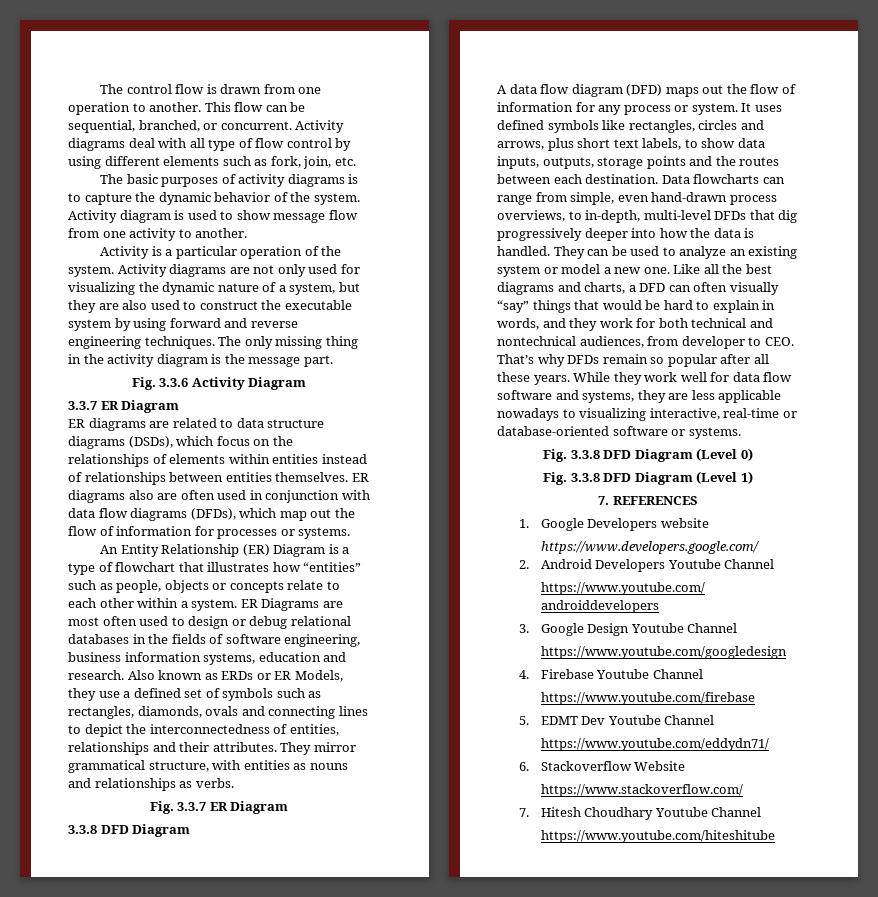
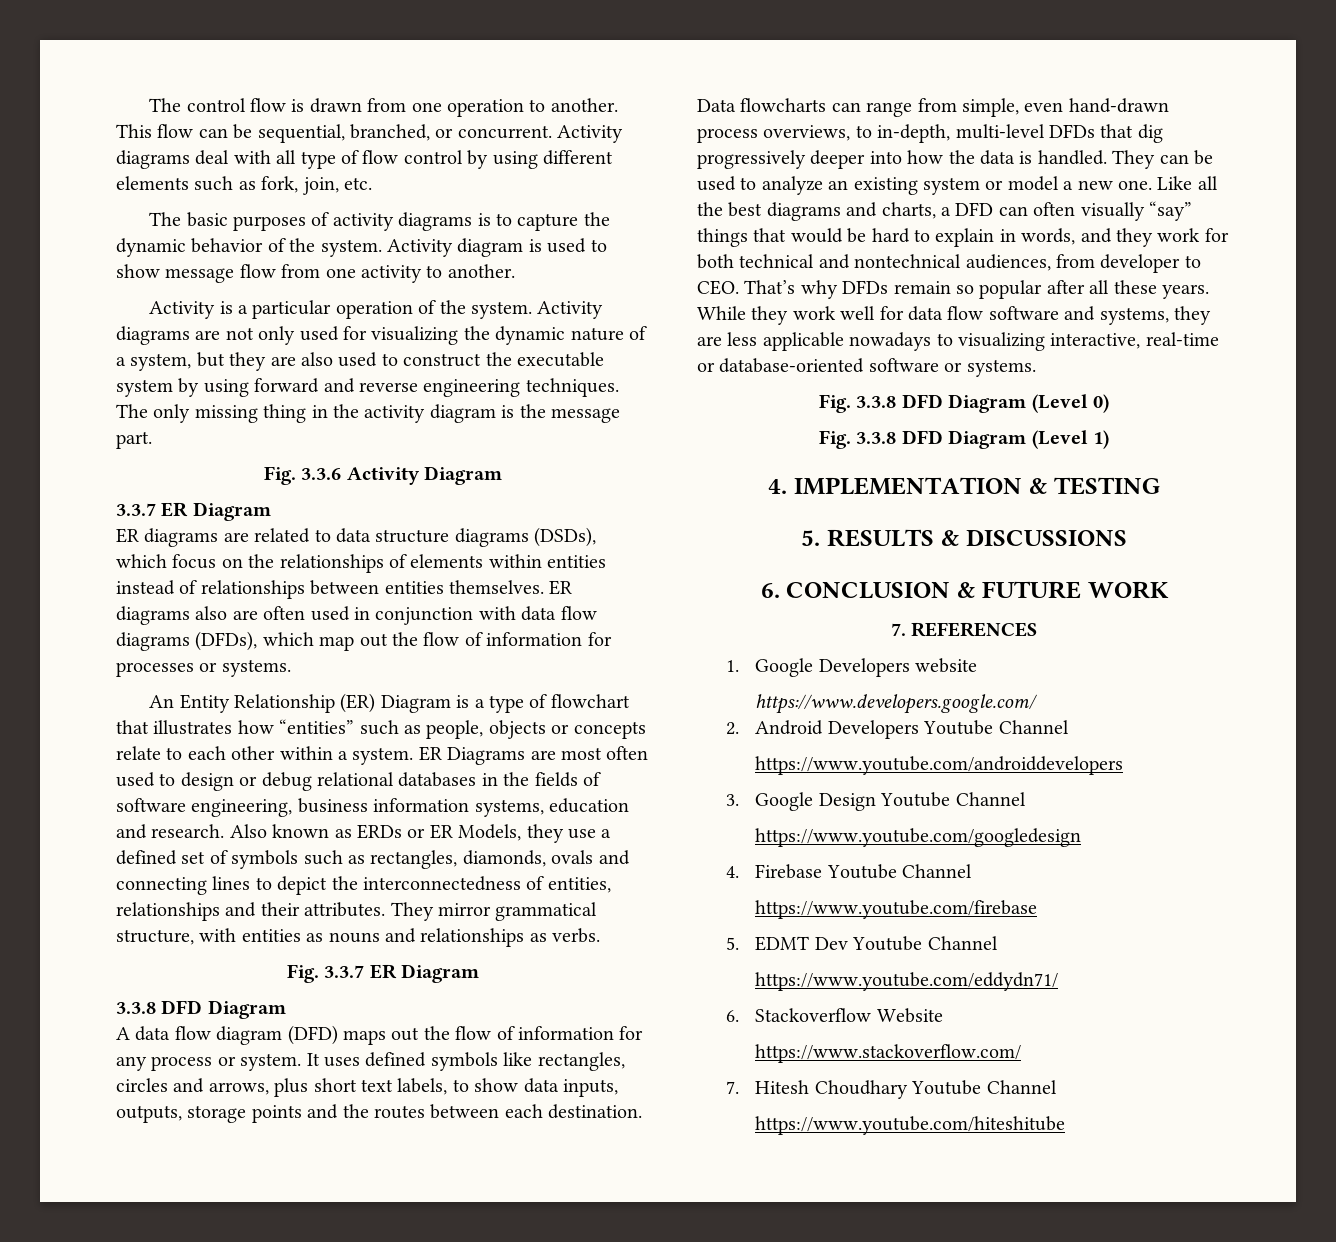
+ 4. IMPLEMENTATION & TESTING
+ 5. RESULTS & DISCUSSIONS
+ 6. CONCLUSION & FUTURE WORK

